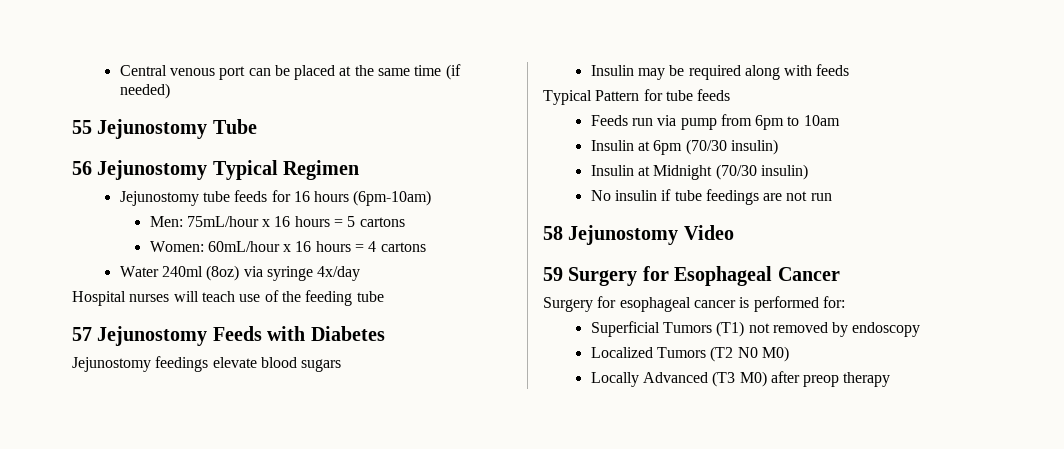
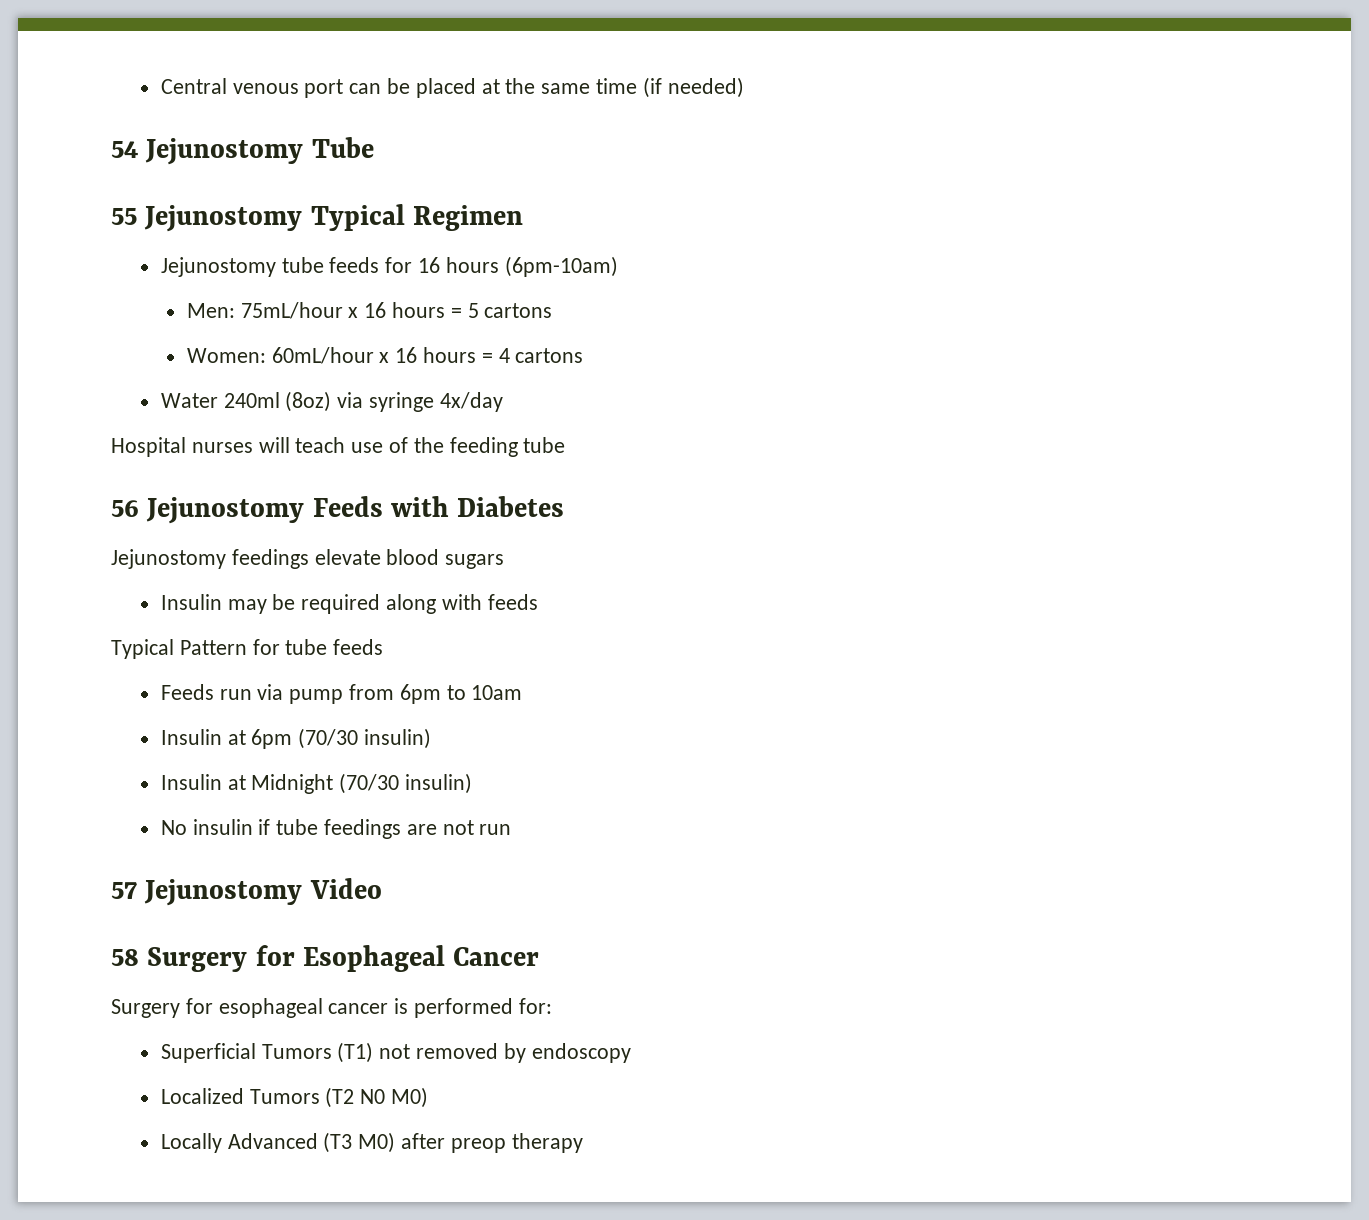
- 55 Jejunostomy Tube
+ 54 Jejunostomy Tube
- 56 Jejunostomy Typical Regimen
+ 55 Jejunostomy Typical Regimen
- 57 Jejunostomy Feeds with Diabetes
+ 56 Jejunostomy Feeds with Diabetes
- 58 Jejunostomy Video
+ 57 Jejunostomy Video
- 59 Surgery for Esophageal Cancer
+ 58 Surgery for Esophageal Cancer

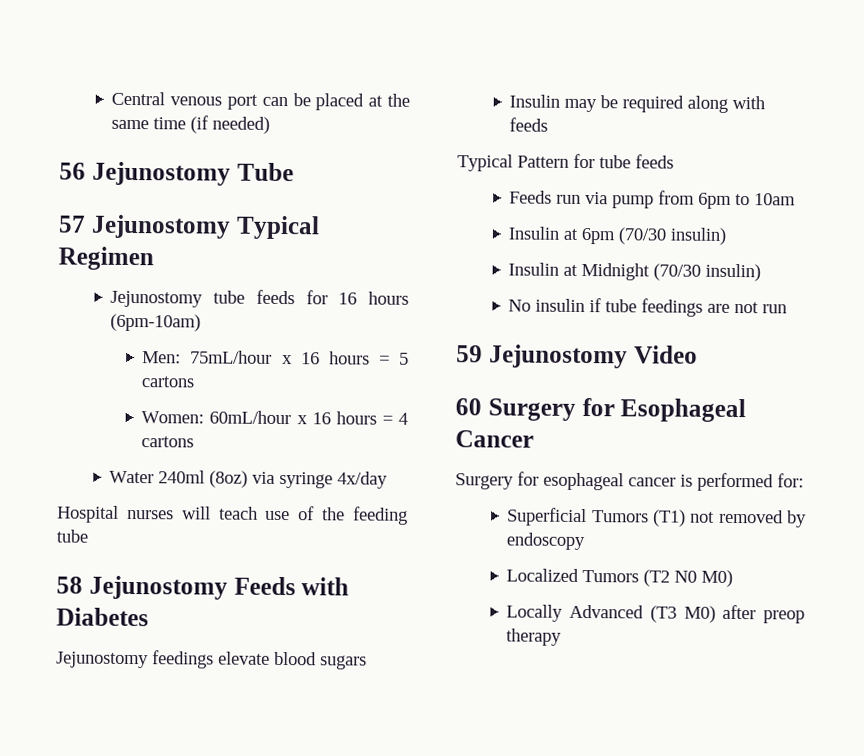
- 54 Jejunostomy Tube
+ 56 Jejunostomy Tube
- 55 Jejunostomy Typical Regimen
+ 57 Jejunostomy Typical Regimen
- 56 Jejunostomy Feeds with Diabetes
+ 58 Jejunostomy Feeds with Diabetes
- 57 Jejunostomy Video
+ 59 Jejunostomy Video
- 58 Surgery for Esophageal Cancer
+ 60 Surgery for Esophageal Cancer

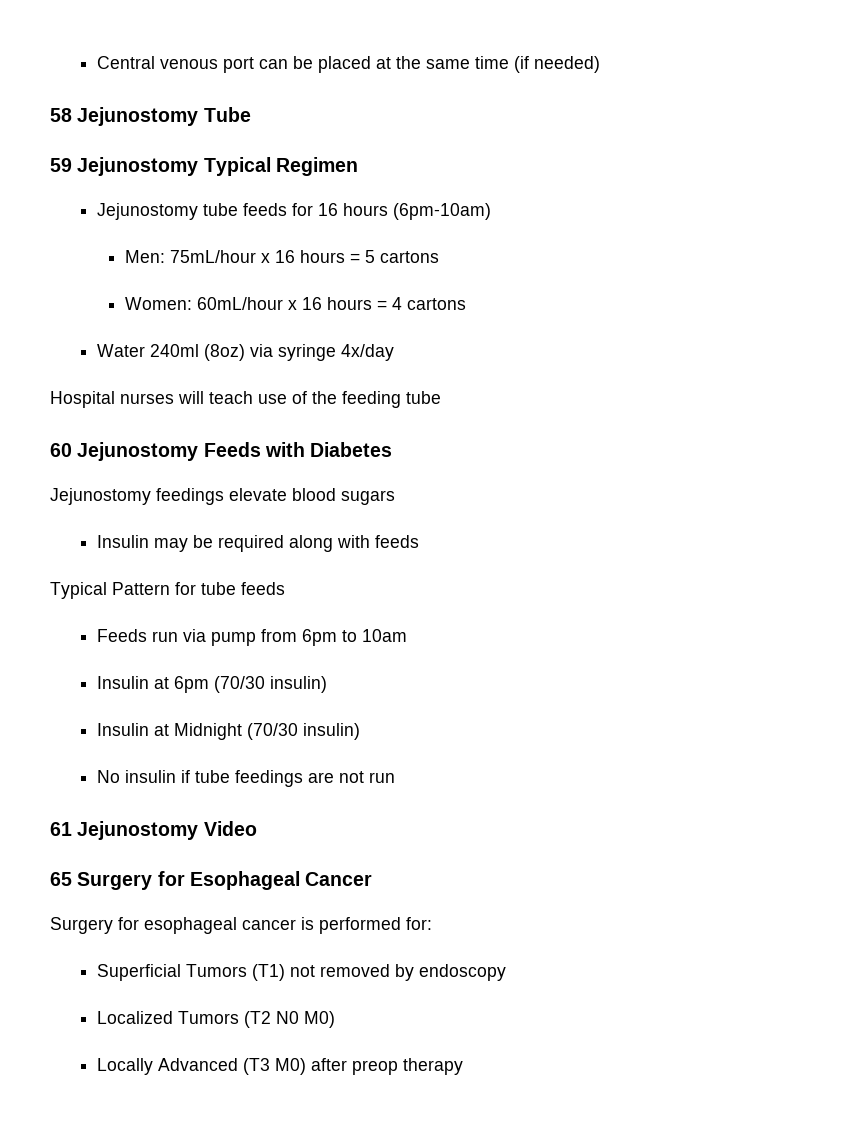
- 56 Jejunostomy Tube
+ 58 Jejunostomy Tube
- 57 Jejunostomy Typical Regimen
+ 59 Jejunostomy Typical Regimen
- 58 Jejunostomy Feeds with Diabetes
+ 60 Jejunostomy Feeds with Diabetes
- 59 Jejunostomy Video
+ 61 Jejunostomy Video
- 60 Surgery for Esophageal Cancer
+ 65 Surgery for Esophageal Cancer

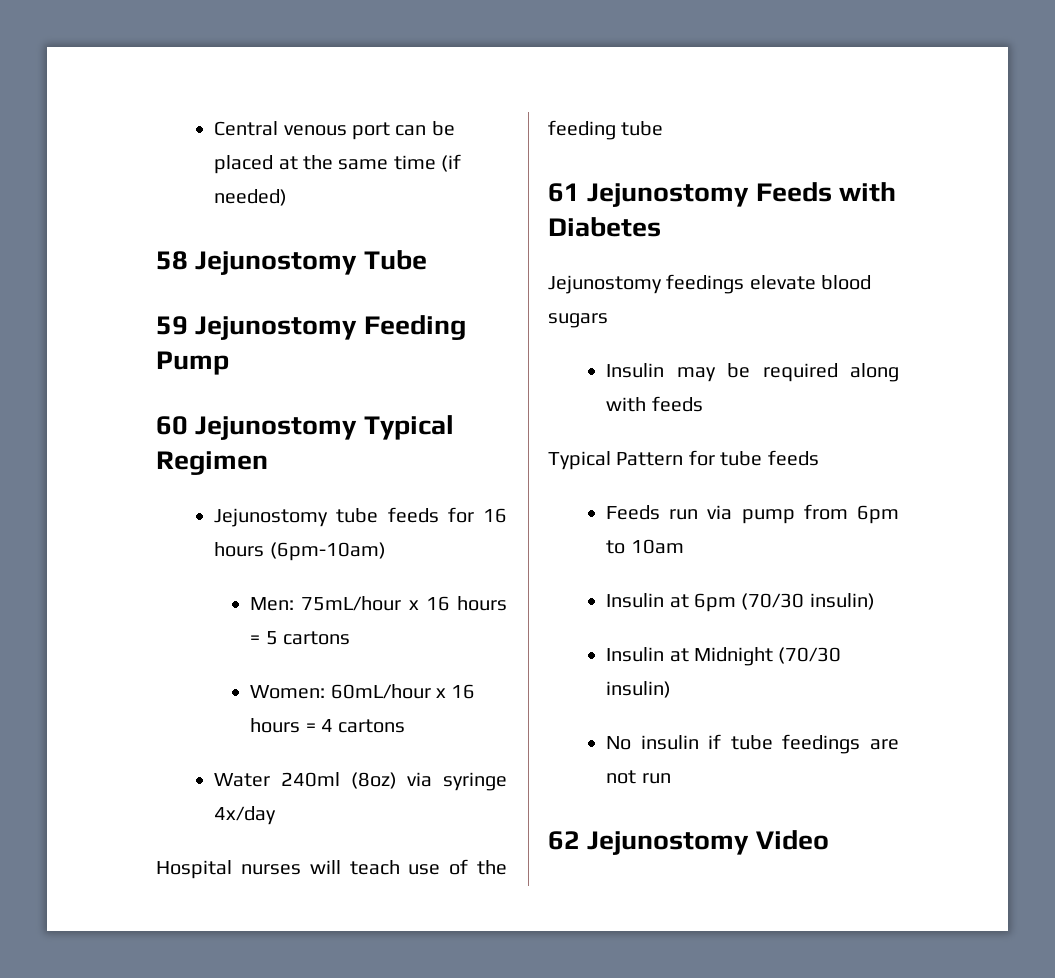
- 59 Jejunostomy Typical Regimen
+ 59 Jejunostomy Feeding Pump
+ 60 Jejunostomy Typical Regimen
- 60 Jejunostomy Feeds with Diabetes
+ 61 Jejunostomy Feeds with Diabetes
- 61 Jejunostomy Video
+ 62 Jejunostomy Video
- 65 Surgery for Esophageal Cancer
- Surgery for esophageal cancer is performed for:
- Superficial Tumors (T1) not removed by endoscopy
- Localized Tumors (T2 N0 M0)
- Locally Advanced (T3 M0) after preop therapy

